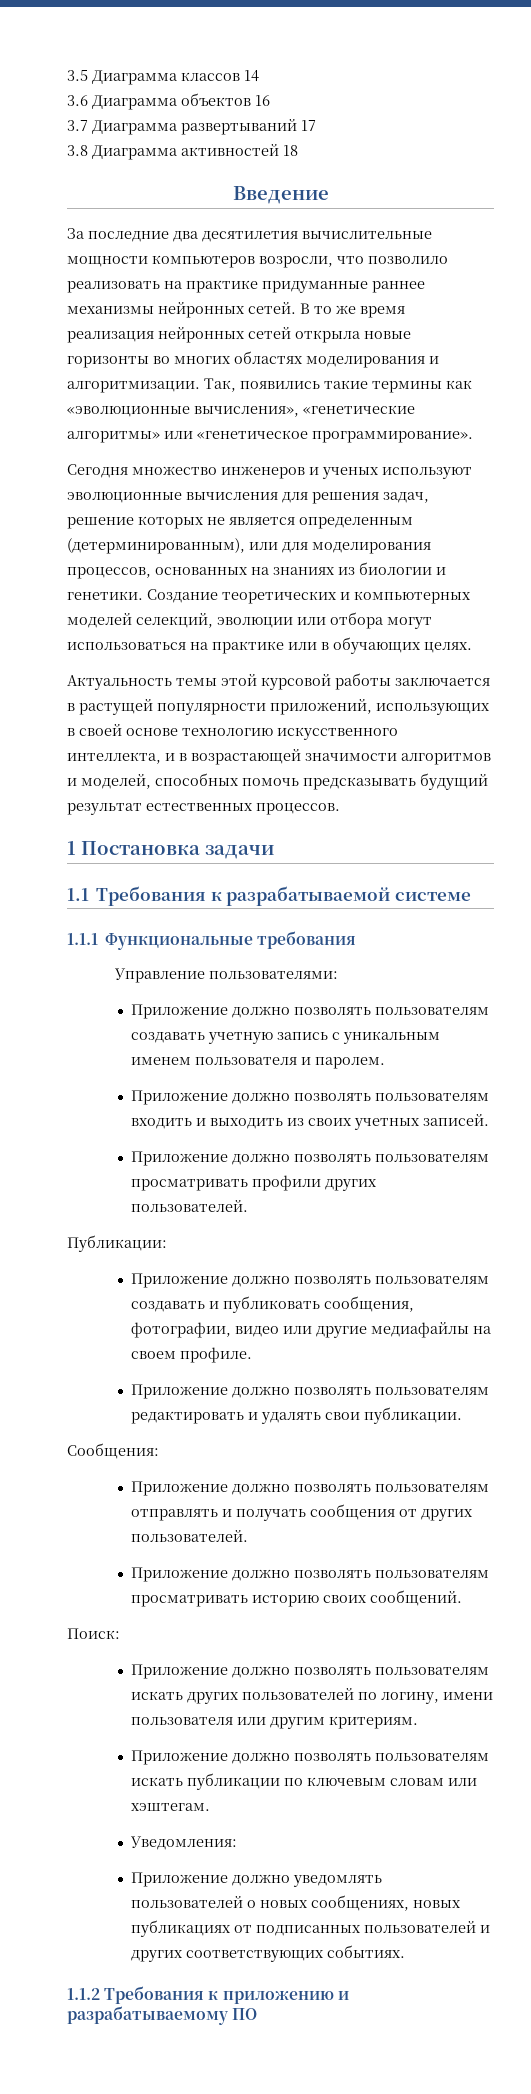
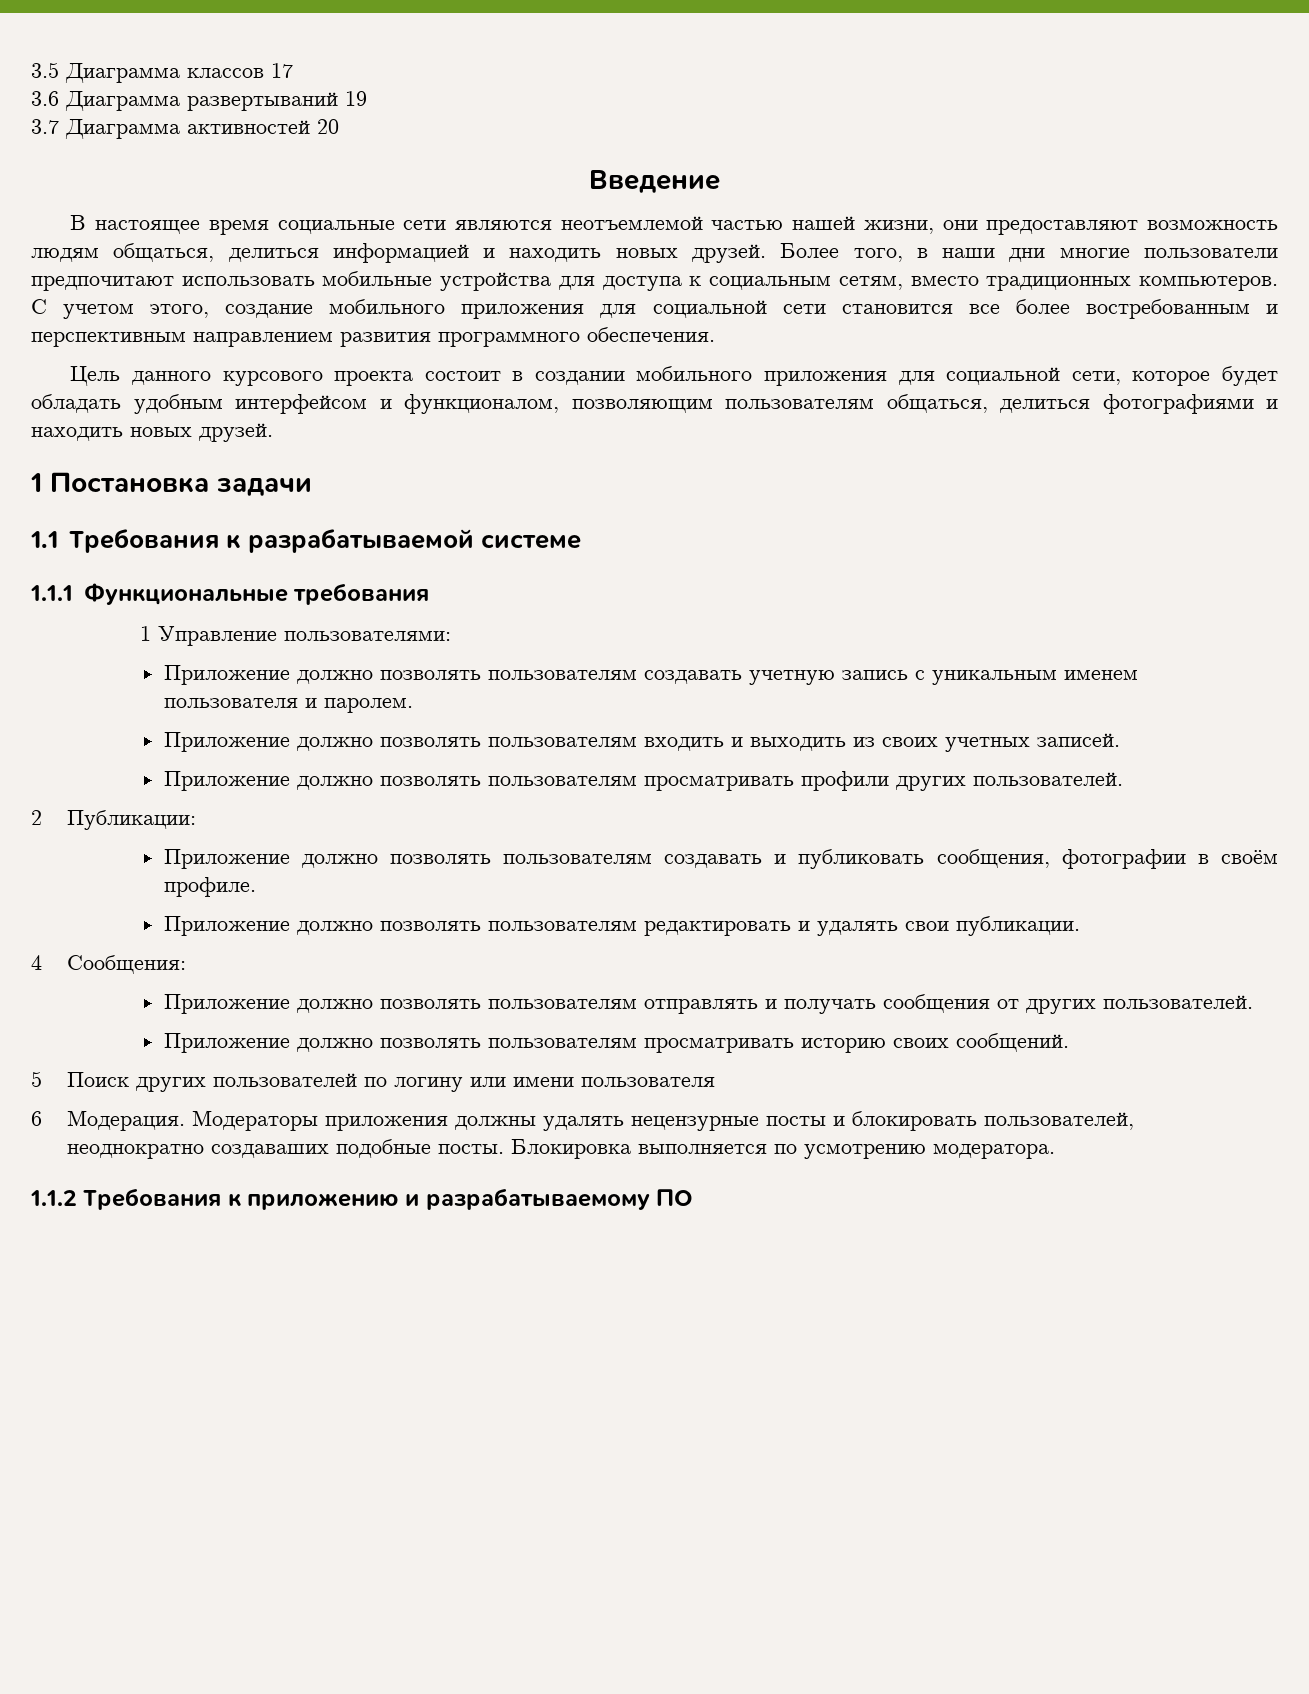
- 3.5 Диаграмма классов 14
+ 3.5 Диаграмма классов 17
- 3.6 Диаграмма объектов 16
+ 3.6 Диаграмма развертываний 19
- 3.7 Диаграмма развертываний 17
- 3.8 Диаграмма активностей 18
+ 3.7 Диаграмма активностей 20
  Введение
- За последние два десятилетия вычислительные мощности компьютеров возросли, что позволило реализовать на практике придуманные раннее механизмы нейронных сетей. В то же время реализация нейронных сетей открыла новые горизонты во многих областях моделирования и алгоритмизации. Так, появились такие термины как «эволюционные вычисления», «генетические алгоритмы» или «генетическое программирование».
- Сегодня множество инженеров и ученых используют эволюционные вычисления для решения задач, решение которых не является определенным (детерминированным), или для моделирования процессов, основанных на знаниях из биологии и генетики. Создание теоретических и компьютерных моделей селекций, эволюции или отбора могут использоваться на практике или в обучающих целях.
- Актуальность темы этой курсовой работы заключается в растущей популярности приложений, использующих в своей основе технологию искусственного интеллекта, и в возрастающей значимости алгоритмов и моделей, способных помочь предсказывать будущий результат естественных процессов.
+ В настоящее время социальные сети являются неотъемлемой частью нашей жизни, они предоставляют возможность людям общаться, делиться информацией и находить новых друзей. Более того, в наши дни многие пользователи предпочитают использовать мобильные устройства для доступа к социальным сетям, вместо традиционных компьютеров. С учетом этого, создание мобильного приложения для социальной сети становится все более востребованным и перспективным направлением развития программного обеспечения.
+ Цель данного курсового проекта состоит в создании мобильного приложения для социальной сети, которое будет обладать удобным интерфейсом и функционалом, позволяющим пользователям общаться, делиться фотографиями и находить новых друзей.
- Управление пользователями:
+ 1 Управление пользователями:
- Публикации:
+ 2 Публикации:
- Приложение должно позволять пользователям создавать и публиковать сообщения, фотографии, видео или другие медиафайлы на своем профиле.
+ Приложение должно позволять пользователям создавать и публиковать сообщения, фотографии в своём профиле.
- Сообщения:
+ 4 Сообщения:
- Поиск:
- Приложение должно позволять пользователям искать других пользователей по логину, имени пользователя или другим критериям.
- Приложение должно позволять пользователям искать публикации по ключевым словам или хэштегам.
- Уведомления:
- Приложение должно уведомлять пользователей о новых сообщениях, новых публикациях от подписанных пользователей и других соответствующих событиях.
+ 5 Поиск других пользователей по логину или имени пользователя
+ 6 Модерация. Модераторы приложения должны удалять нецензурные посты и блокировать пользователей, неоднократно создаваших подобные посты. Блокировка выполняется по усмотрению модератора.

